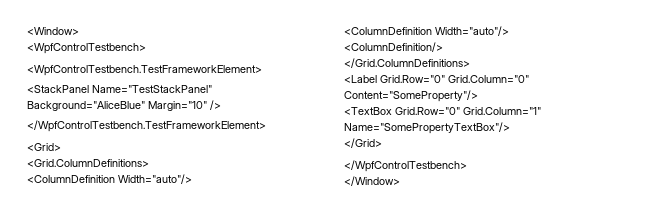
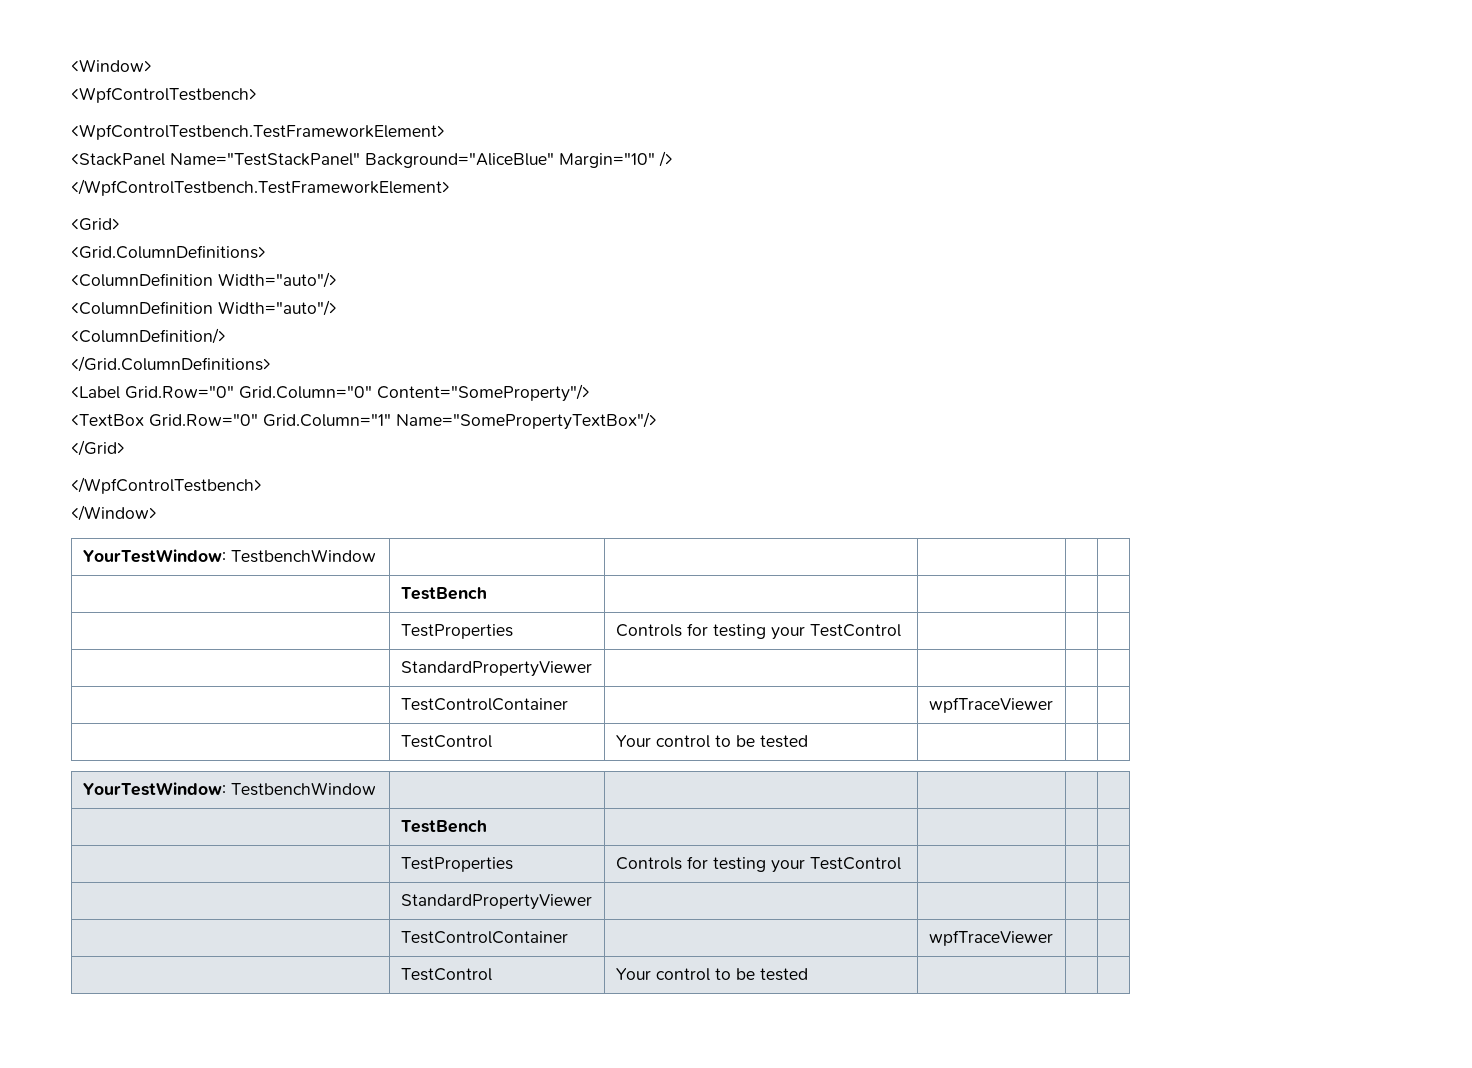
  </Window>
+ YourTestWindow: TestbenchWindow | | | | |
+ | TestBench | | | |
+ | TestProperties | Controls for testing your TestControl | | |
+ | StandardPropertyViewer | | | |
+ | TestControlContainer | | wpfTraceViewer | |
+ | TestControl | Your control to be tested | | |
+ YourTestWindow: TestbenchWindow | | | | |
+ | TestBench | | | |
+ | TestProperties | Controls for testing your TestControl | | |
+ | StandardPropertyViewer | | | |
+ | TestControlContainer | | wpfTraceViewer | |
+ | TestControl | Your control to be tested | | |

